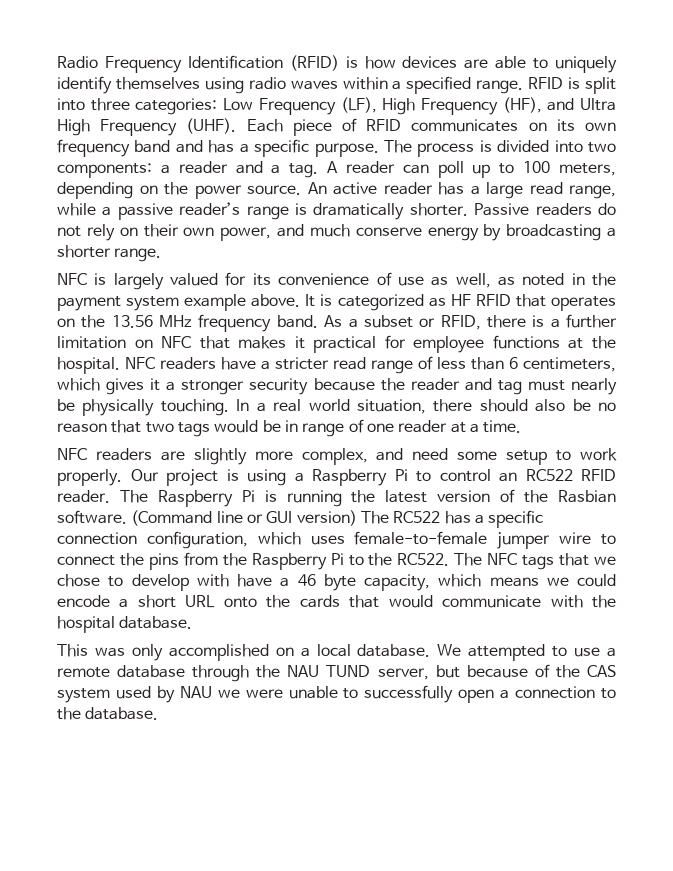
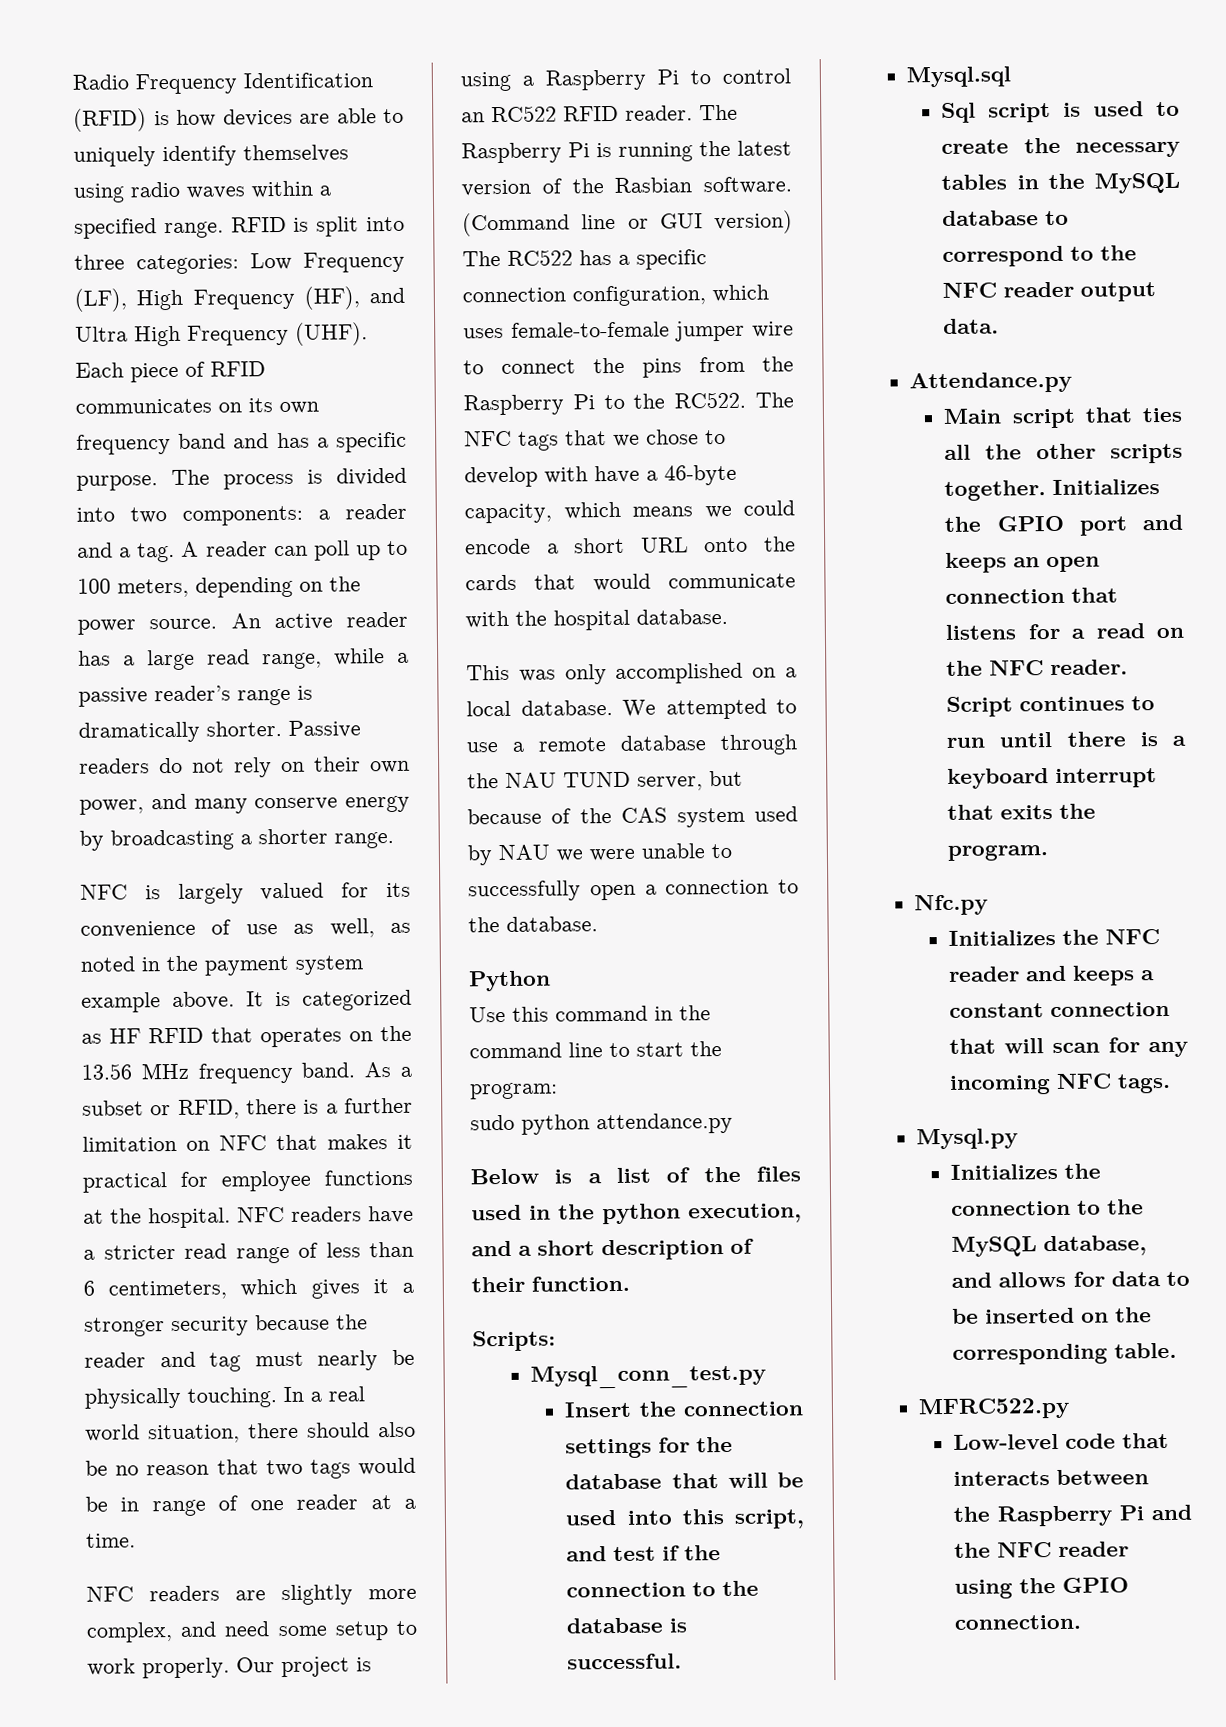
- Passive readers do not rely on their own power, and much conserve energy by broadcasting a shorter range.
+ Passive readers do not rely on their own power, and many conserve energy by broadcasting a shorter range.
- The NFC tags that we chose to develop with have a 46 byte capacity, which means we could encode a short URL onto the cards that would communicate with the hospital database.
+ The NFC tags that we chose to develop with have a 46-byte capacity, which means we could encode a short URL onto the cards that would communicate with the hospital database.
+ Python
+ Use this command in the command line to start the program:
+ sudo python attendance.py
+ Below is a list of the files used in the python execution, and a short description of their function.
+ Scripts:
+ Mysql_conn_test.py
+ Insert the connection settings for the database that will be used into this script, and test if the connection to the database is successful.
+ Mysql.sql
+ Sql script is used to create the necessary tables in the MySQL database to correspond to the NFC reader output data.
+ Attendance.py
+ Main script that ties all the other scripts together. Initializes the GPIO port and keeps an open connection that listens for a read on the NFC reader. Script continues to run until there is a keyboard interrupt that exits the program.
+ Nfc.py
+ Initializes the NFC reader and keeps a constant connection that will scan for any incoming NFC tags.
+ Mysql.py
+ Initializes the connection to the MySQL database, and allows for data to be inserted on the corresponding table.
+ MFRC522.py
+ Low-level code that interacts between the Raspberry Pi and the NFC reader using the GPIO connection.

